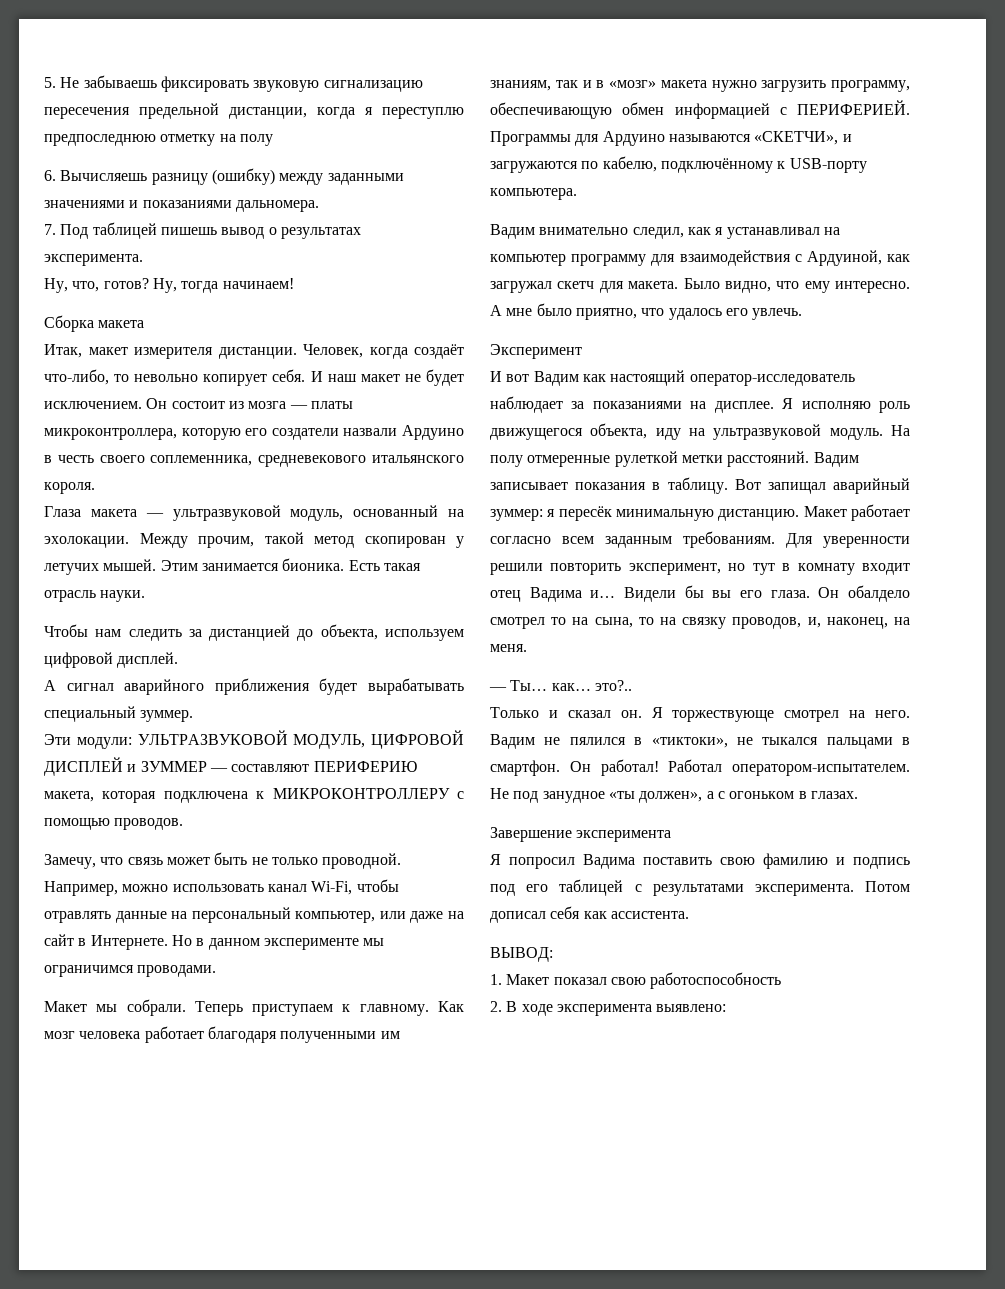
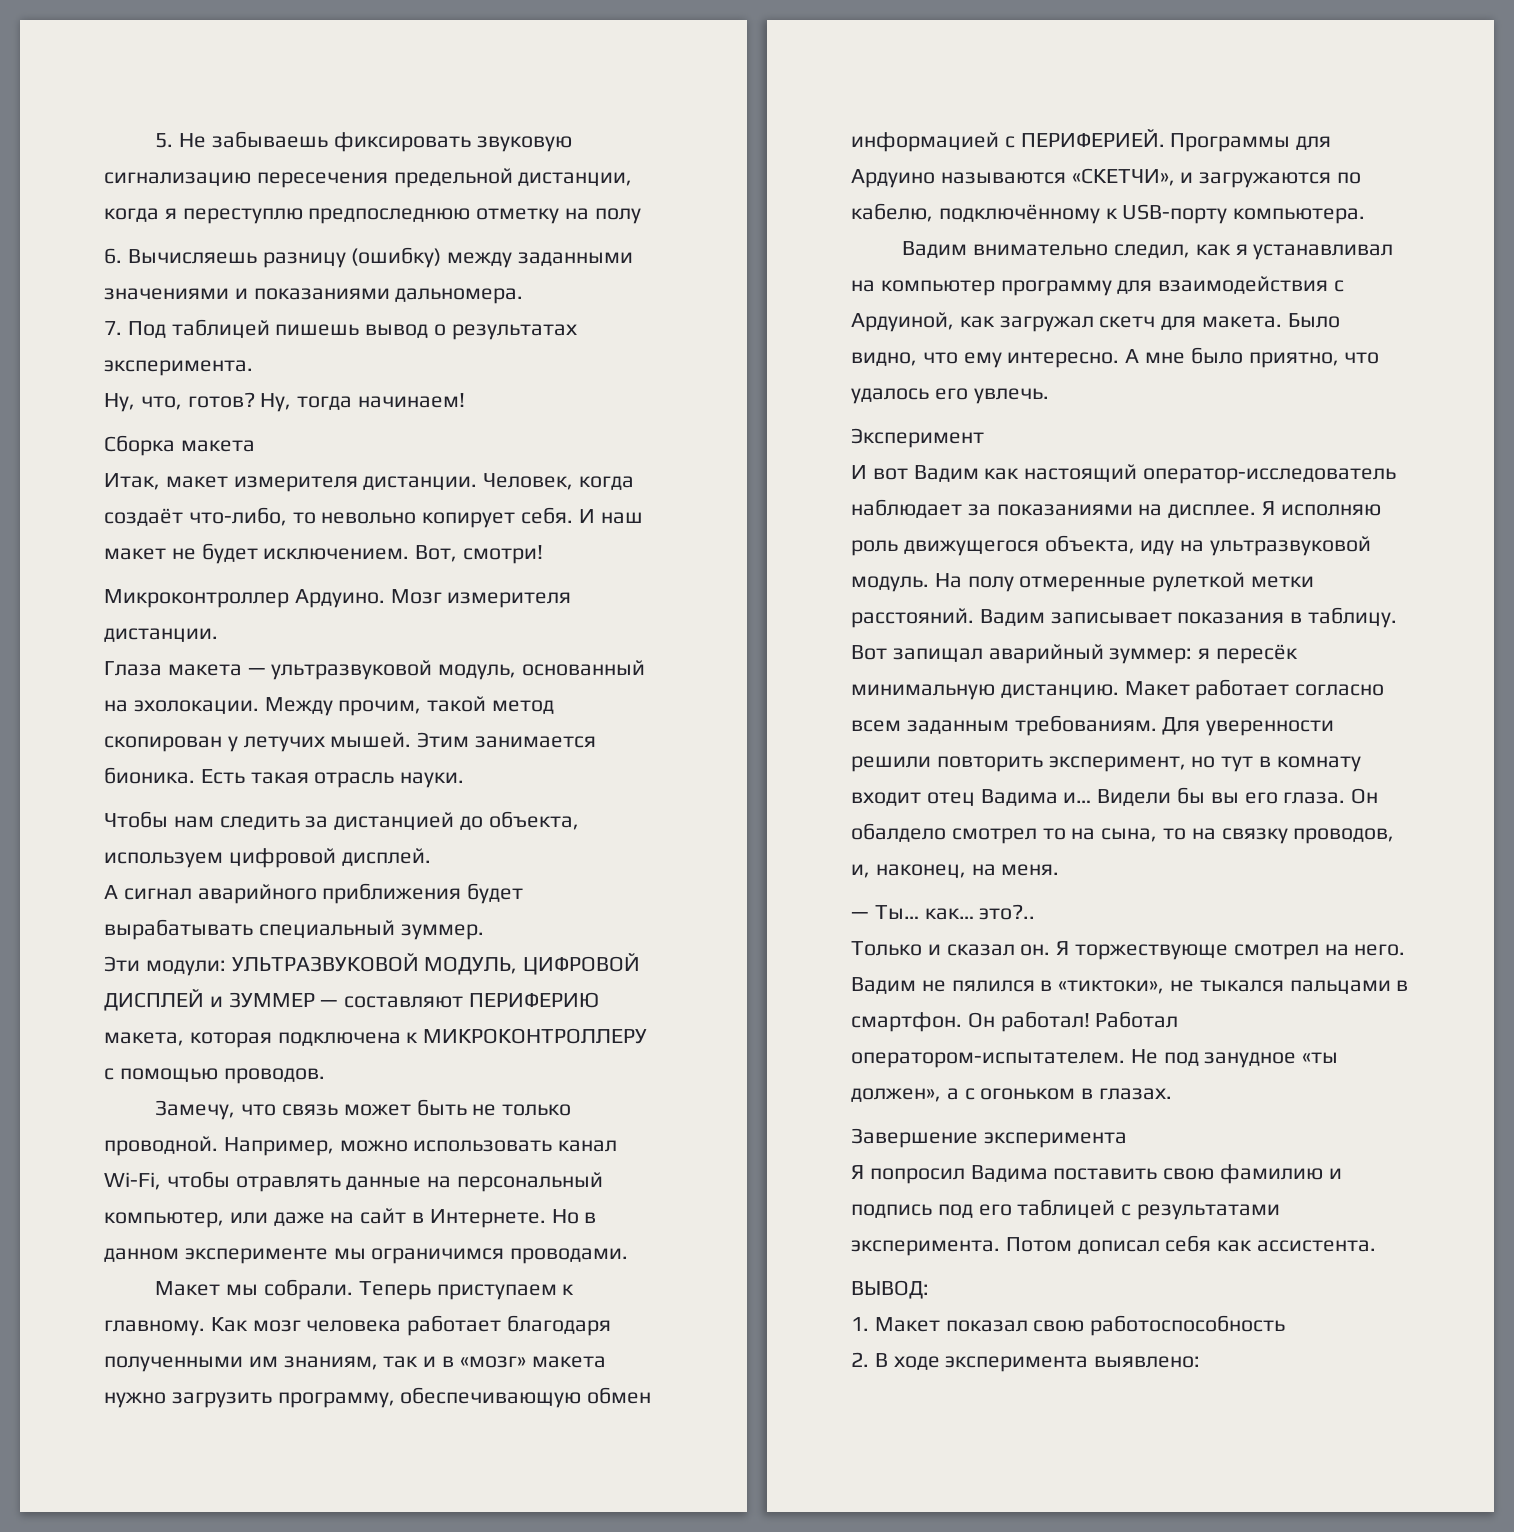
- Он состоит из мозга — платы микроконтроллера, которую его создатели назвали Ардуино в честь своего соплеменника, средневекового итальянского короля.
+ Вот, смотри!
+ Микроконтроллер Ардуино. Мозг измерителя дистанции.

